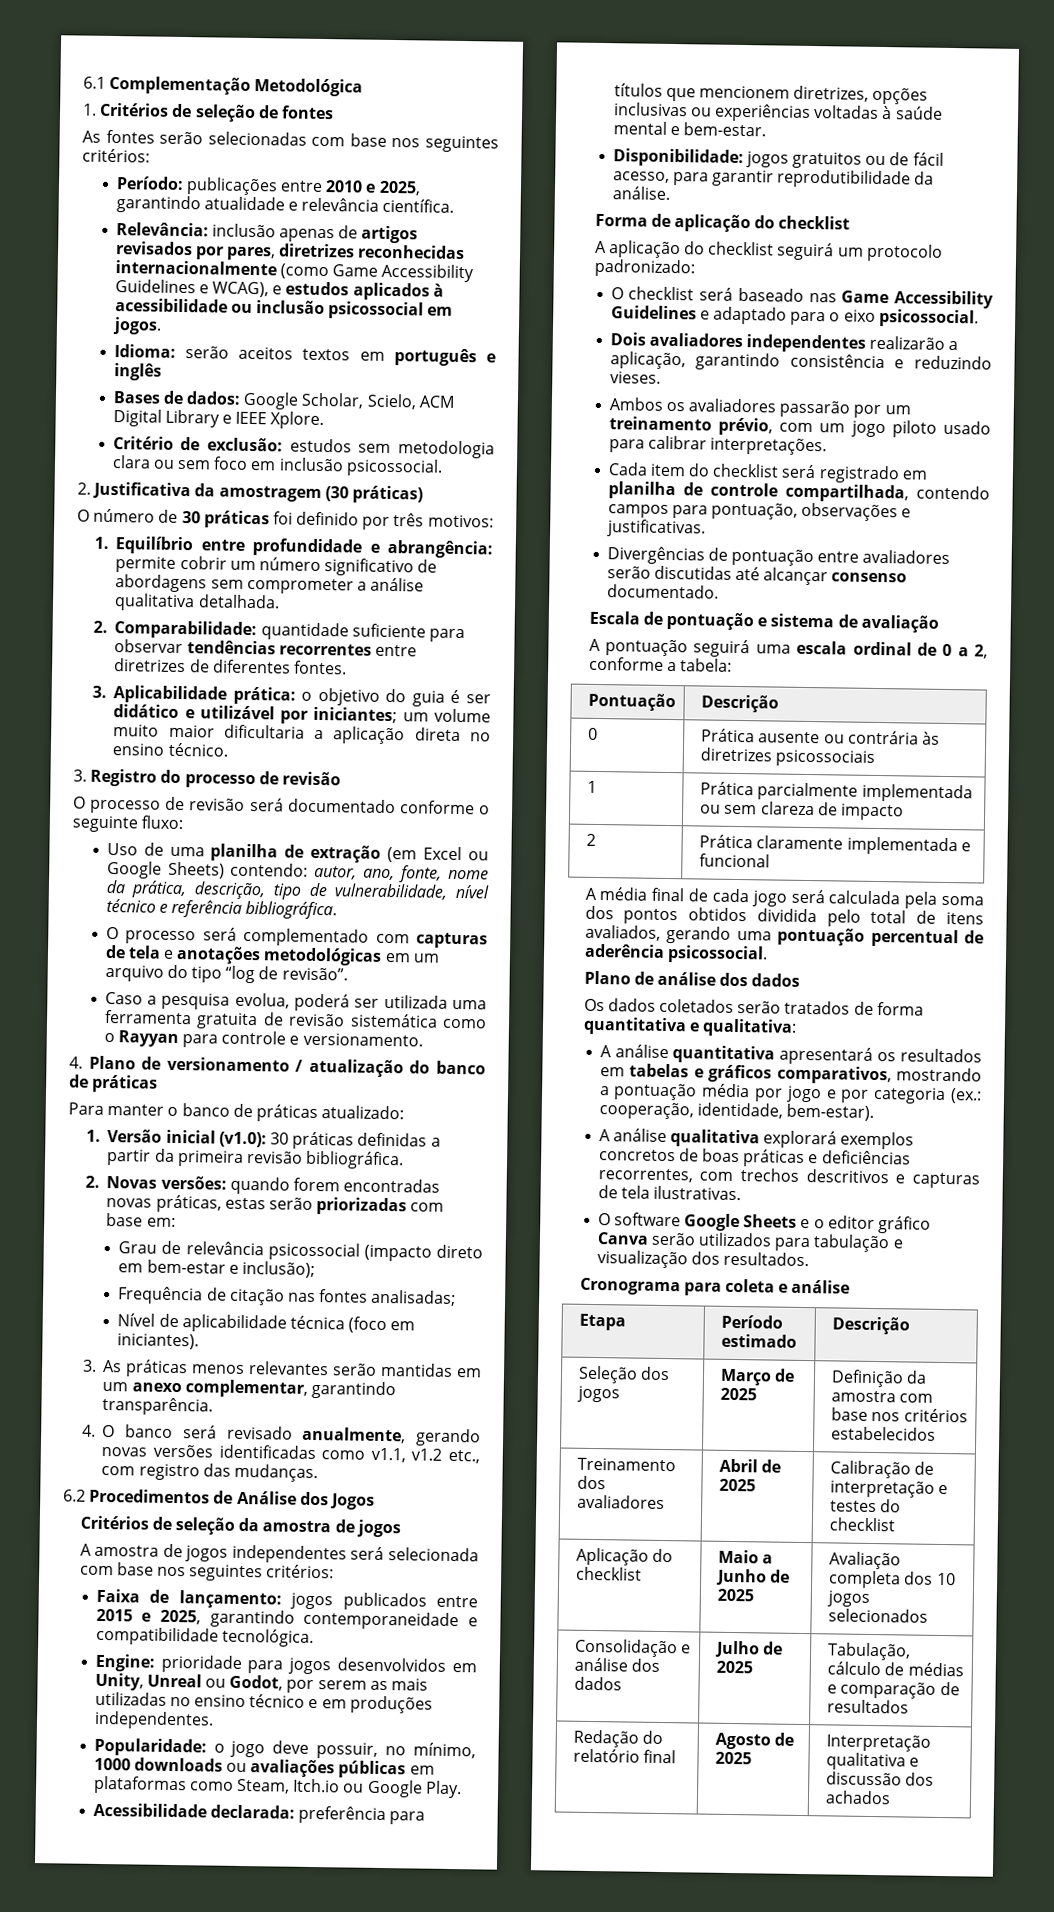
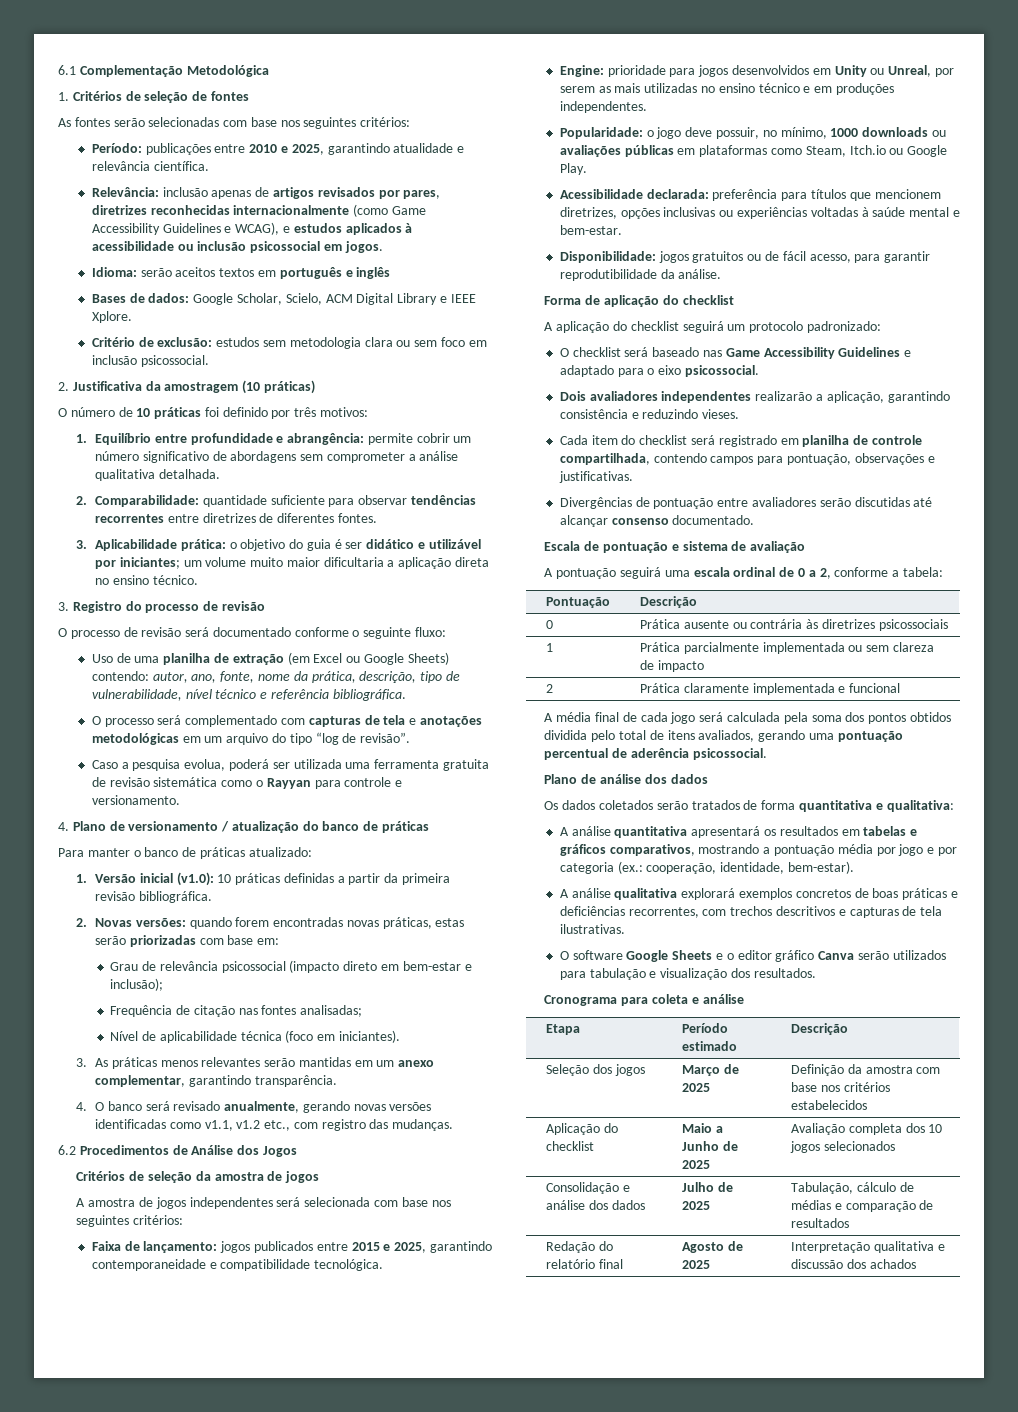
- 2. Justificativa da amostragem (30 práticas)
+ 2. Justificativa da amostragem (10 práticas)
- O número de 30 práticas foi definido por três motivos:
+ O número de 10 práticas foi definido por três motivos:
- 1. Versão inicial (v1.0): 30 práticas definidas a partir da primeira revisão bibliográfica.
+ 1. Versão inicial (v1.0): 10 práticas definidas a partir da primeira revisão bibliográfica.
- Engine: prioridade para jogos desenvolvidos em Unity, Unreal ou Godot, por serem as mais utilizadas no ensino técnico e em produções independentes.
+ Engine: prioridade para jogos desenvolvidos em Unity ou Unreal, por serem as mais utilizadas no ensino técnico e em produções independentes.
- Ambos os avaliadores passarão por um treinamento prévio, com um jogo piloto usado para calibrar interpretações.
- Treinamento dos avaliadores | Abril de 2025 | Calibração de interpretação e testes do checklist

